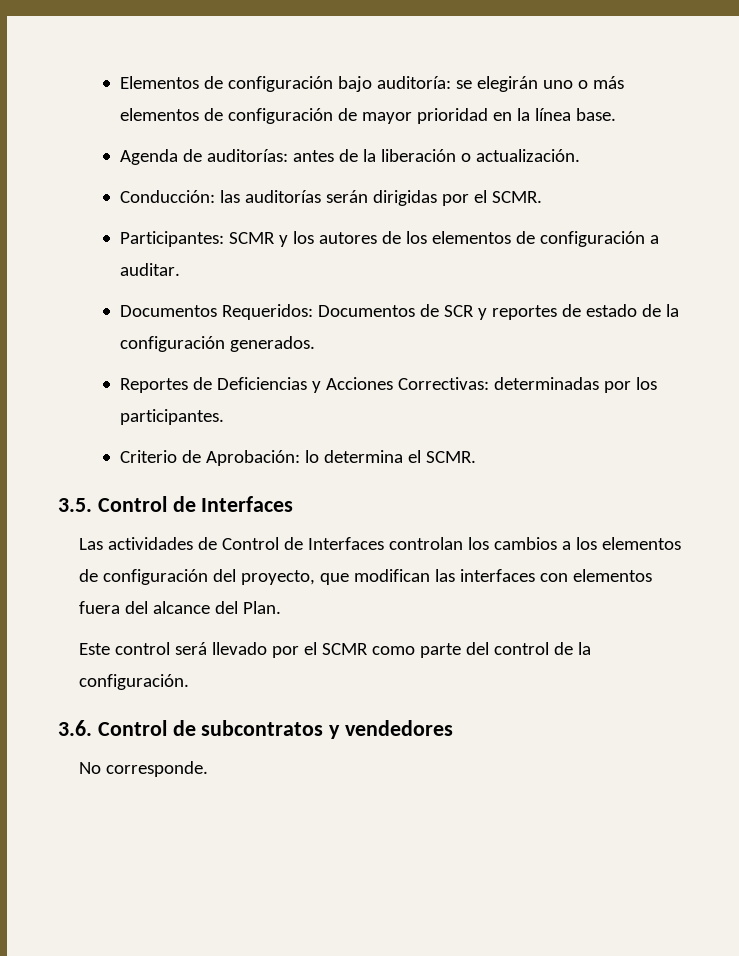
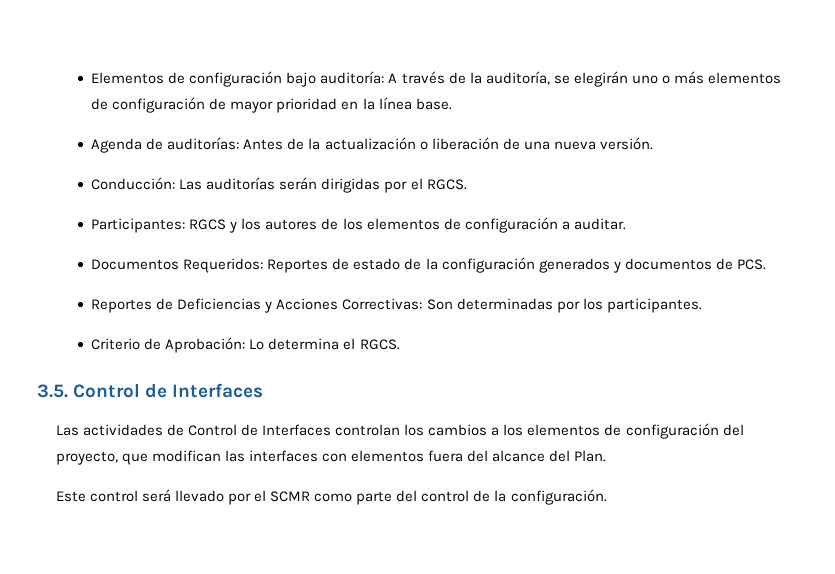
- Elementos de configuración bajo auditoría: se elegirán uno o más elementos de configuración de mayor prioridad en la línea base.
+ Elementos de configuración bajo auditoría: A través de la auditoría, se elegirán uno o más elementos de configuración de mayor prioridad en la línea base.
- Agenda de auditorías: antes de la liberación o actualización.
+ Agenda de auditorías: Antes de la actualización o liberación de una nueva versión.
- Conducción: las auditorías serán dirigidas por el SCMR.
+ Conducción: Las auditorías serán dirigidas por el RGCS.
- Participantes: SCMR y los autores de los elementos de configuración a auditar.
+ Participantes: RGCS y los autores de los elementos de configuración a auditar.
- Documentos Requeridos: Documentos de SCR y reportes de estado de la configuración generados.
+ Documentos Requeridos: Reportes de estado de la configuración generados y documentos de PCS.
- Reportes de Deficiencias y Acciones Correctivas: determinadas por los participantes.
+ Reportes de Deficiencias y Acciones Correctivas: Son determinadas por los participantes.
- Criterio de Aprobación: lo determina el SCMR.
+ Criterio de Aprobación: Lo determina el RGCS.
- 3.6. Control de subcontratos y vendedores
- No corresponde.

